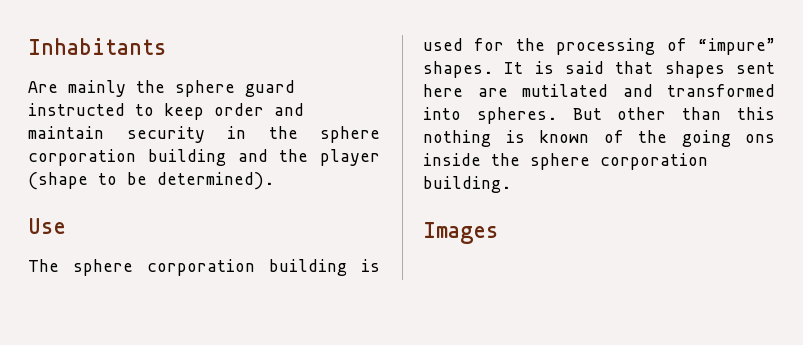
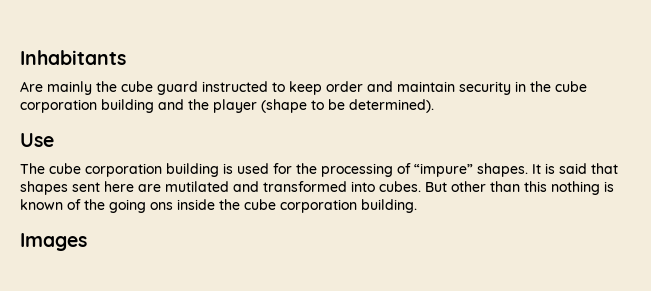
- Are mainly the sphere guard instructed to keep order and maintain security in the sphere corporation building and the player (shape to be determined).
+ Are mainly the cube guard instructed to keep order and maintain security in the cube corporation building and the player (shape to be determined).
- The sphere corporation building is used for the processing of “impure” shapes.
+ The cube corporation building is used for the processing of “impure” shapes.
- It is said that shapes sent here are mutilated and transformed into spheres.
+ It is said that shapes sent here are mutilated and transformed into cubes.
- But other than this nothing is known of the going ons inside the sphere corporation building.
+ But other than this nothing is known of the going ons inside the cube corporation building.

